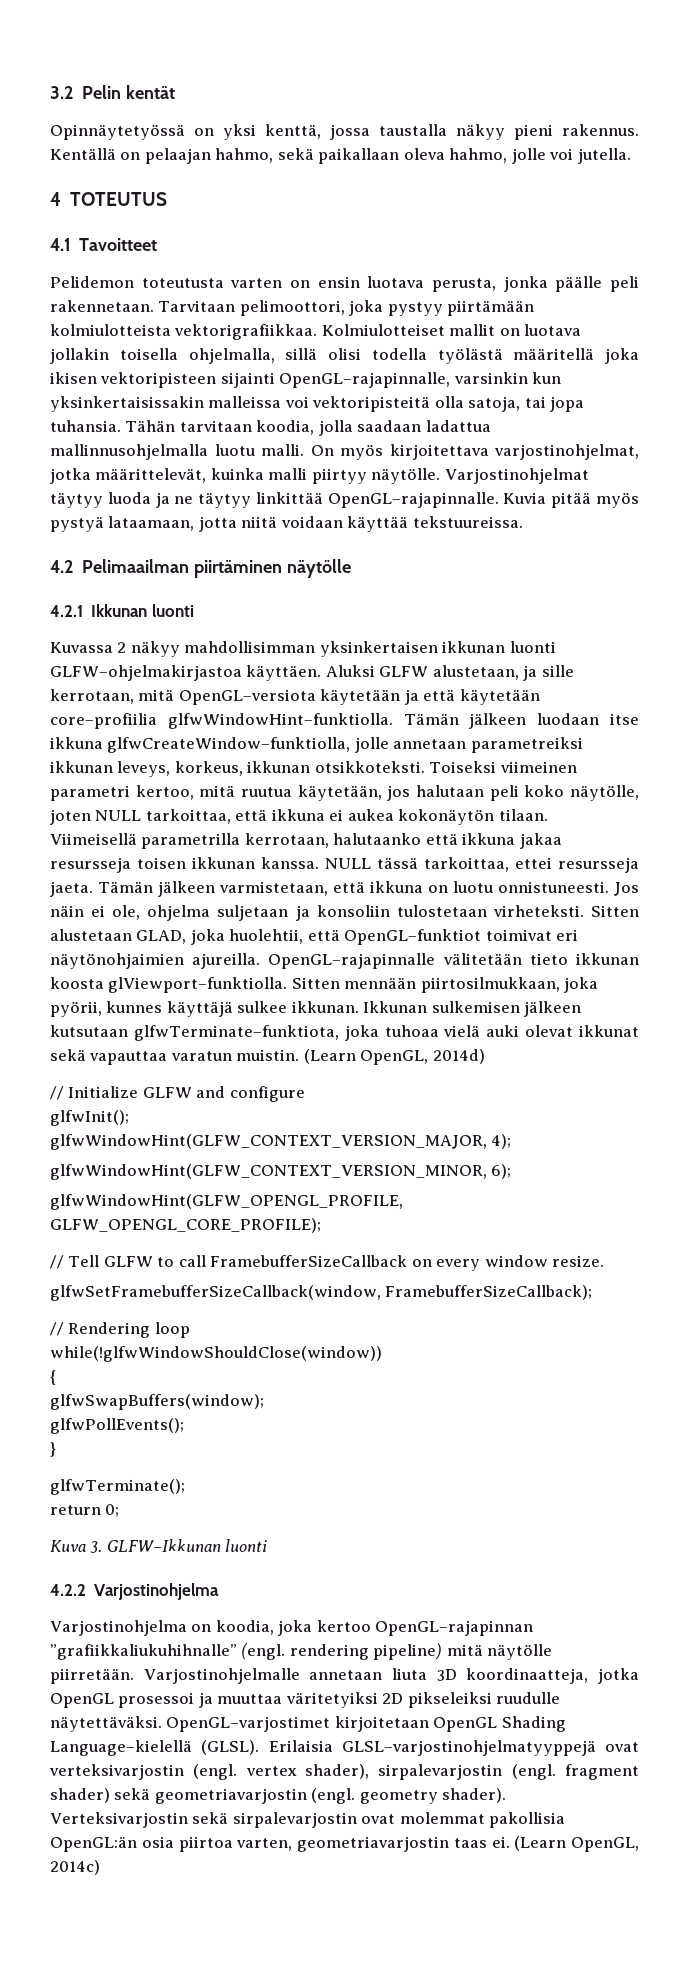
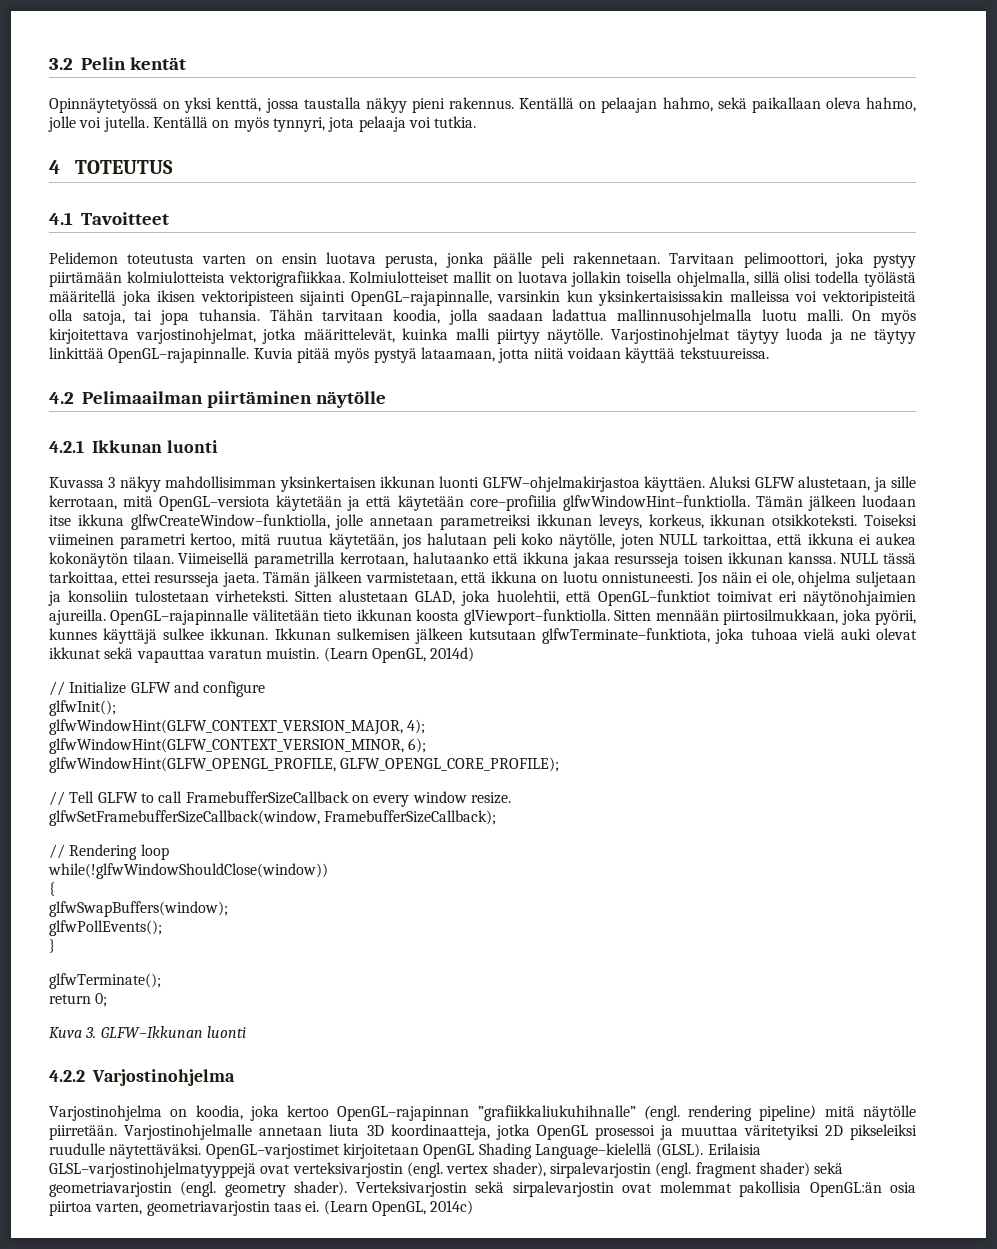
+ Kentällä on myös tynnyri, jota pelaaja voi tutkia.
- Kuvassa 2 näkyy mahdollisimman yksinkertaisen ikkunan luonti GLFW–ohjelmakirjastoa käyttäen.
+ Kuvassa 3 näkyy mahdollisimman yksinkertaisen ikkunan luonti GLFW–ohjelmakirjastoa käyttäen.

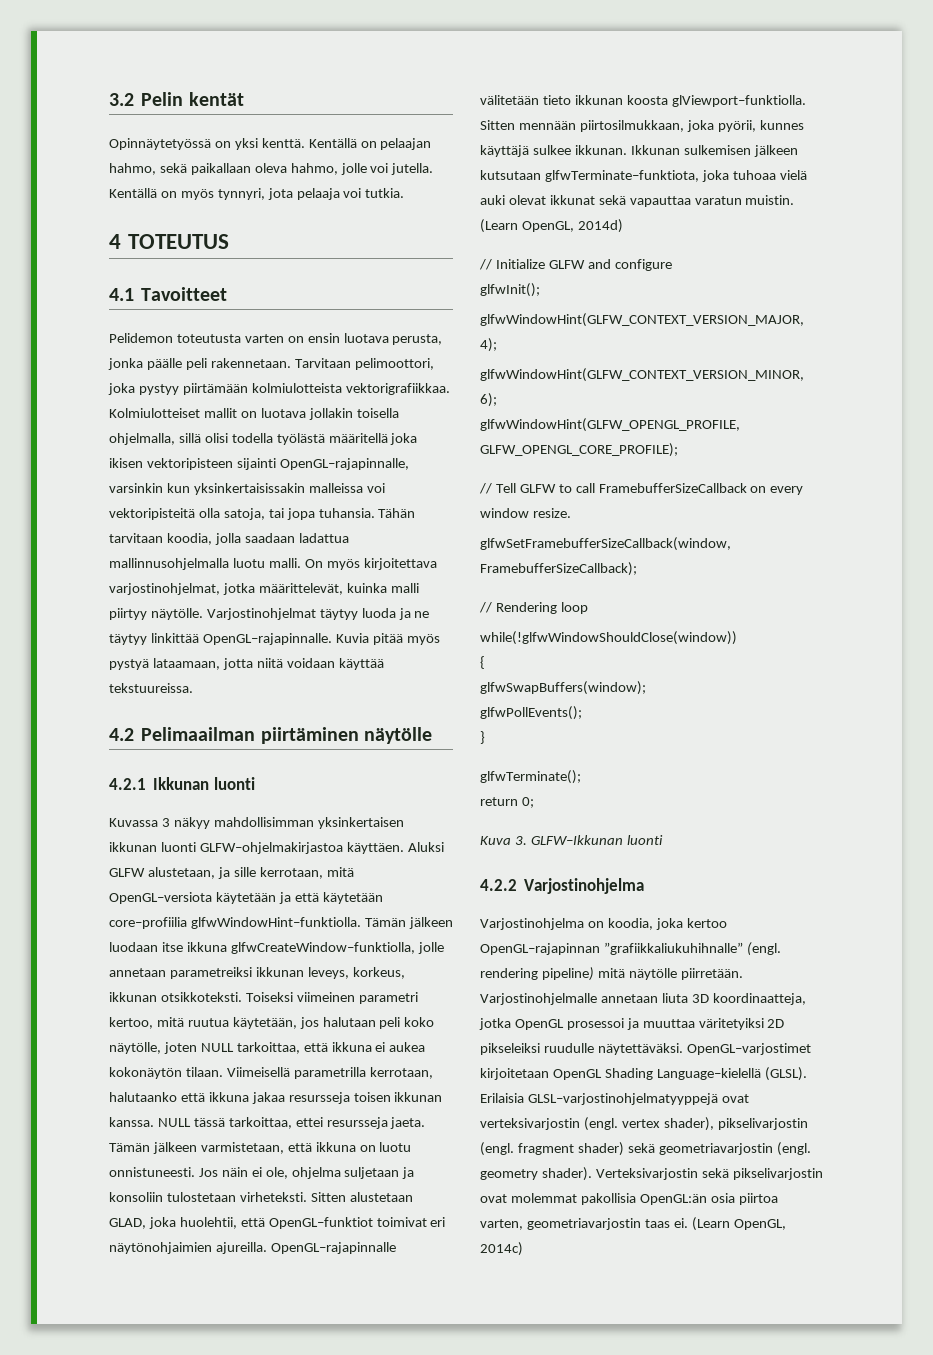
- Opinnäytetyössä on yksi kenttä, jossa taustalla näkyy pieni rakennus.
+ Opinnäytetyössä on yksi kenttä.
- Erilaisia GLSL–varjostinohjelmatyyppejä ovat verteksivarjostin (engl. vertex shader), sirpalevarjostin (engl. fragment shader) sekä geometriavarjostin (engl. geometry shader).
+ Erilaisia GLSL–varjostinohjelmatyyppejä ovat verteksivarjostin (engl. vertex shader), pikselivarjostin (engl. fragment shader) sekä geometriavarjostin (engl. geometry shader).
- Verteksivarjostin sekä sirpalevarjostin ovat molemmat pakollisia OpenGL:än osia piirtoa varten, geometriavarjostin taas ei.
+ Verteksivarjostin sekä pikselivarjostin ovat molemmat pakollisia OpenGL:än osia piirtoa varten, geometriavarjostin taas ei.

